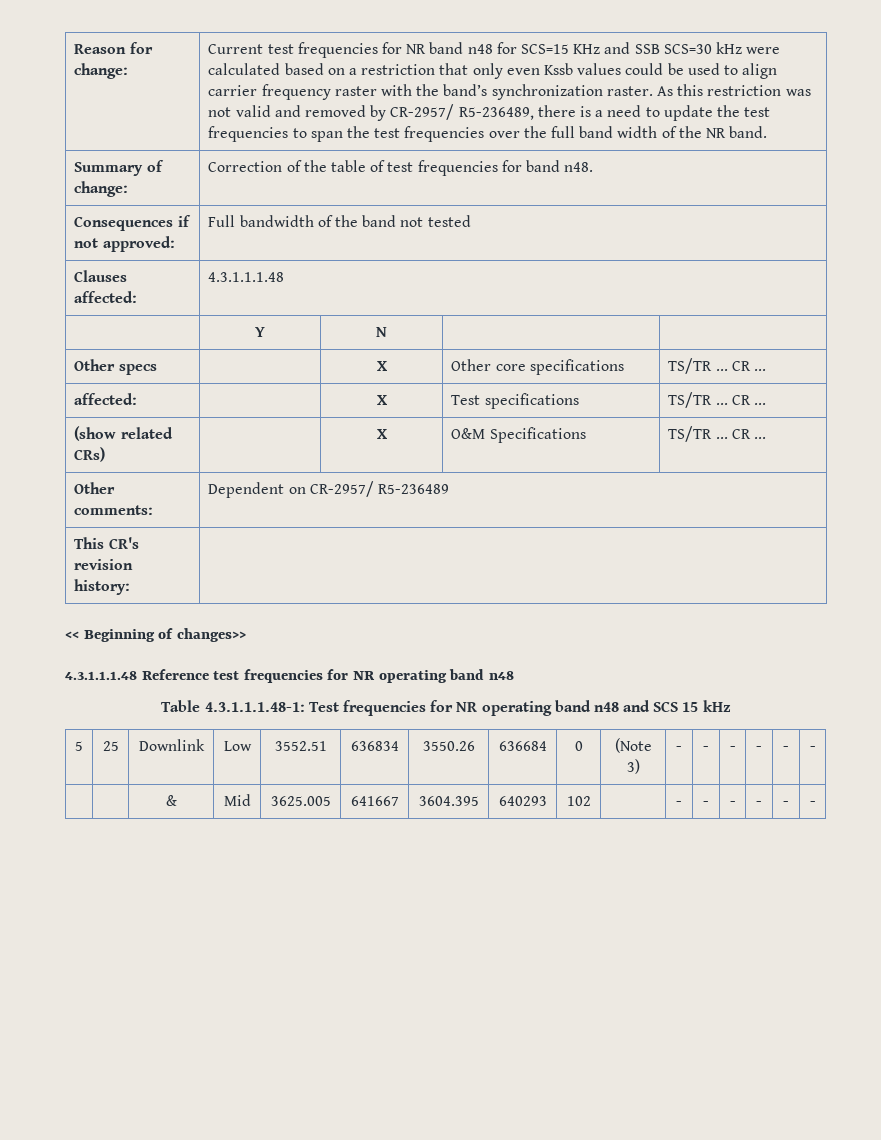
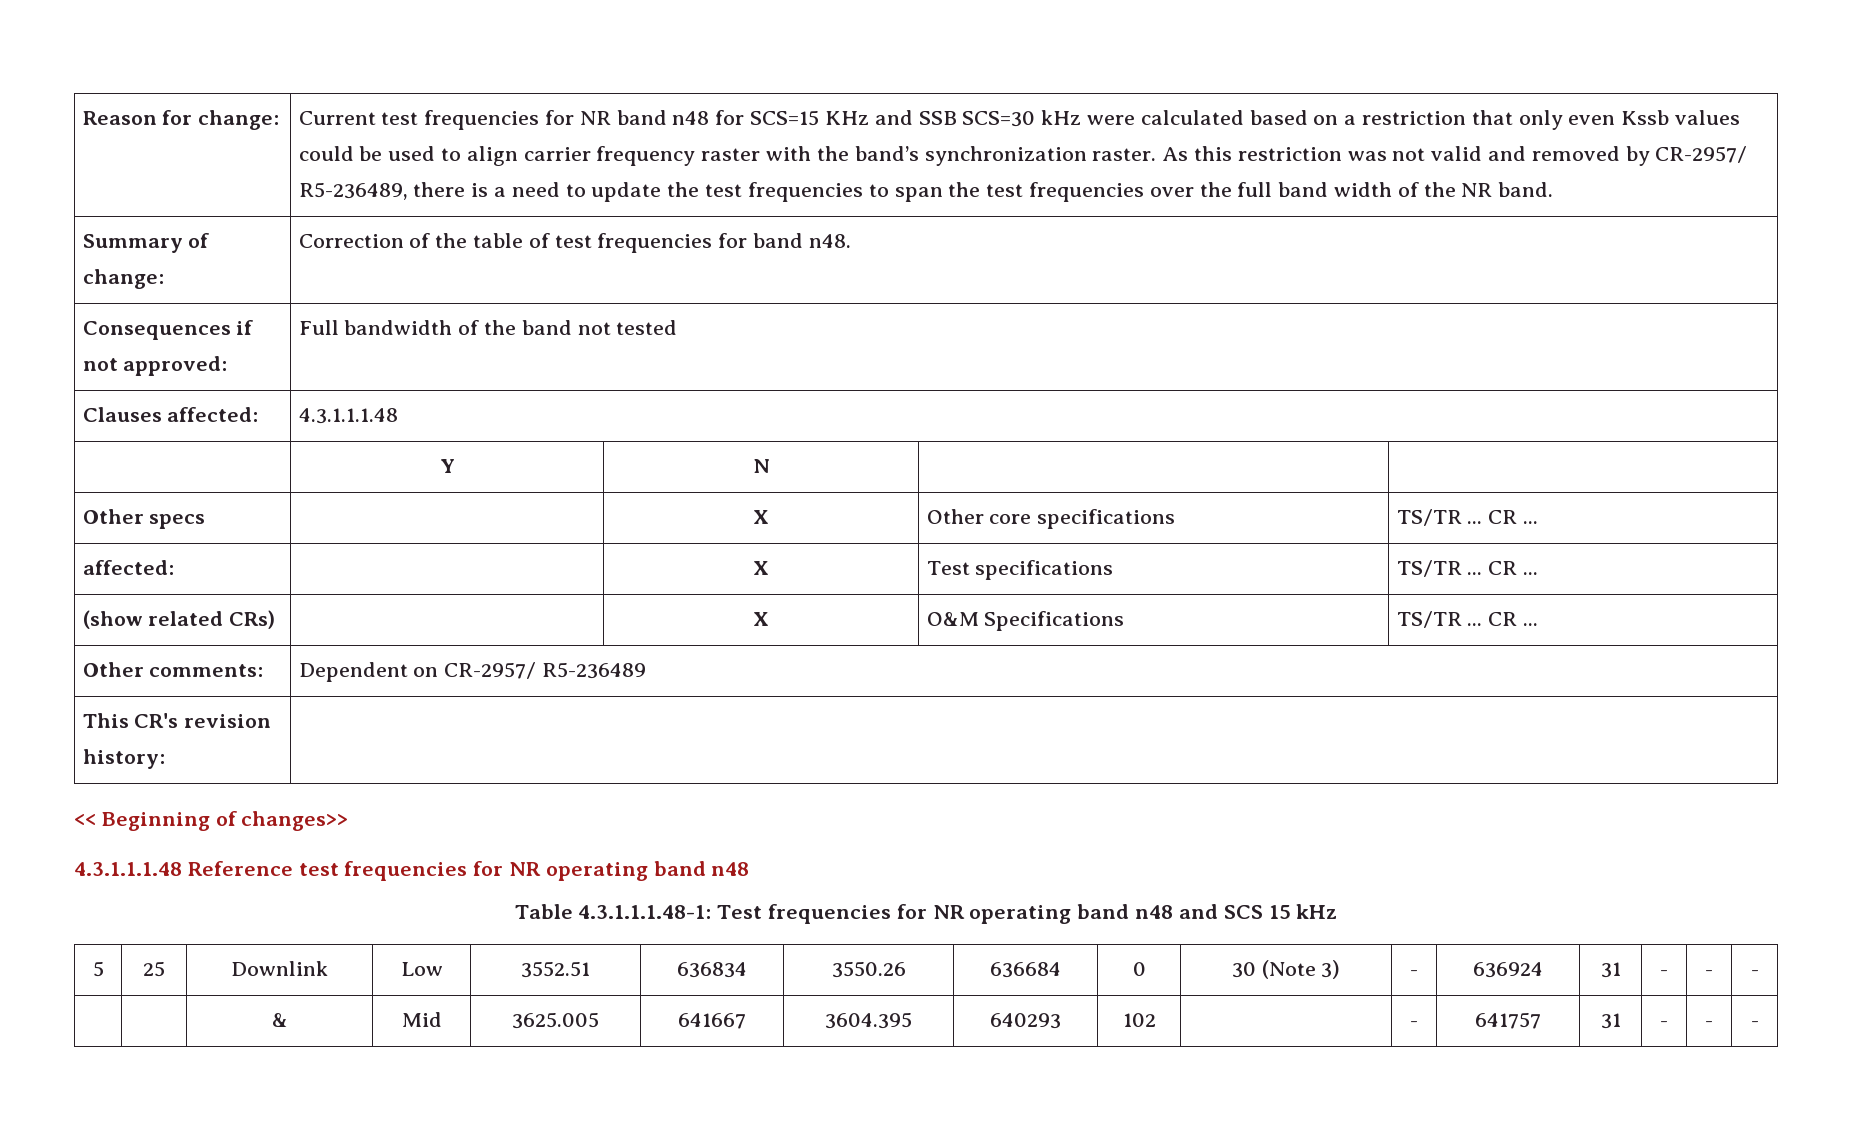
- 5 | 25 | Downlink | Low | 3552.51 | 636834 | 3550.26 | 636684 | 0 | (Note 3) | - | - | - | - | - | -
+ 5 | 25 | Downlink | Low | 3552.51 | 636834 | 3550.26 | 636684 | 0 | 30 (Note 3) | - | 636924 | 31 | - | - | -
- | | & | Mid | 3625.005 | 641667 | 3604.395 | 640293 | 102 | | - | - | - | - | - | -
+ | | & | Mid | 3625.005 | 641667 | 3604.395 | 640293 | 102 | | - | 641757 | 31 | - | - | -

